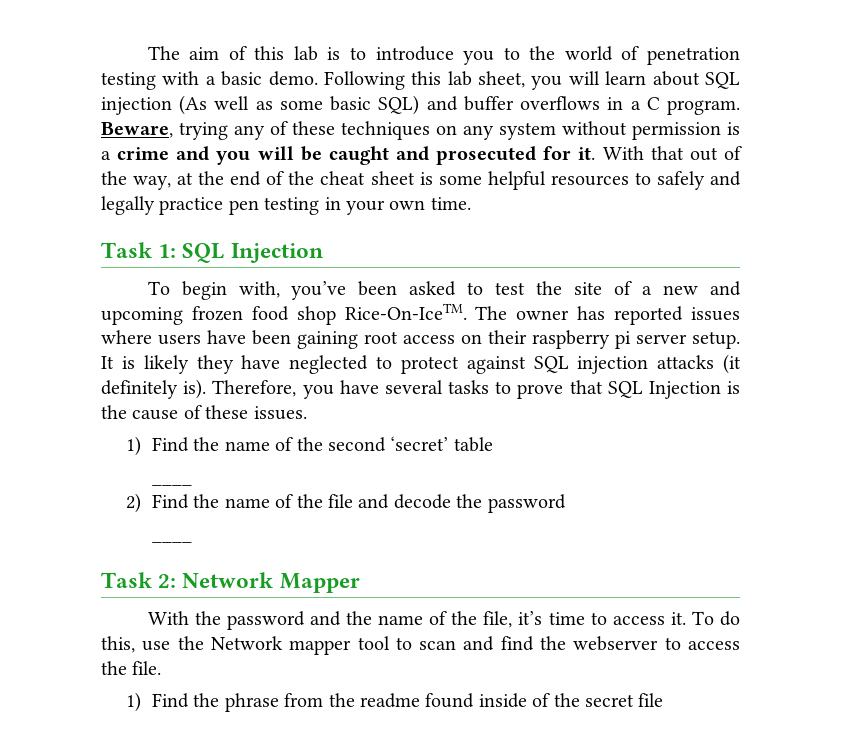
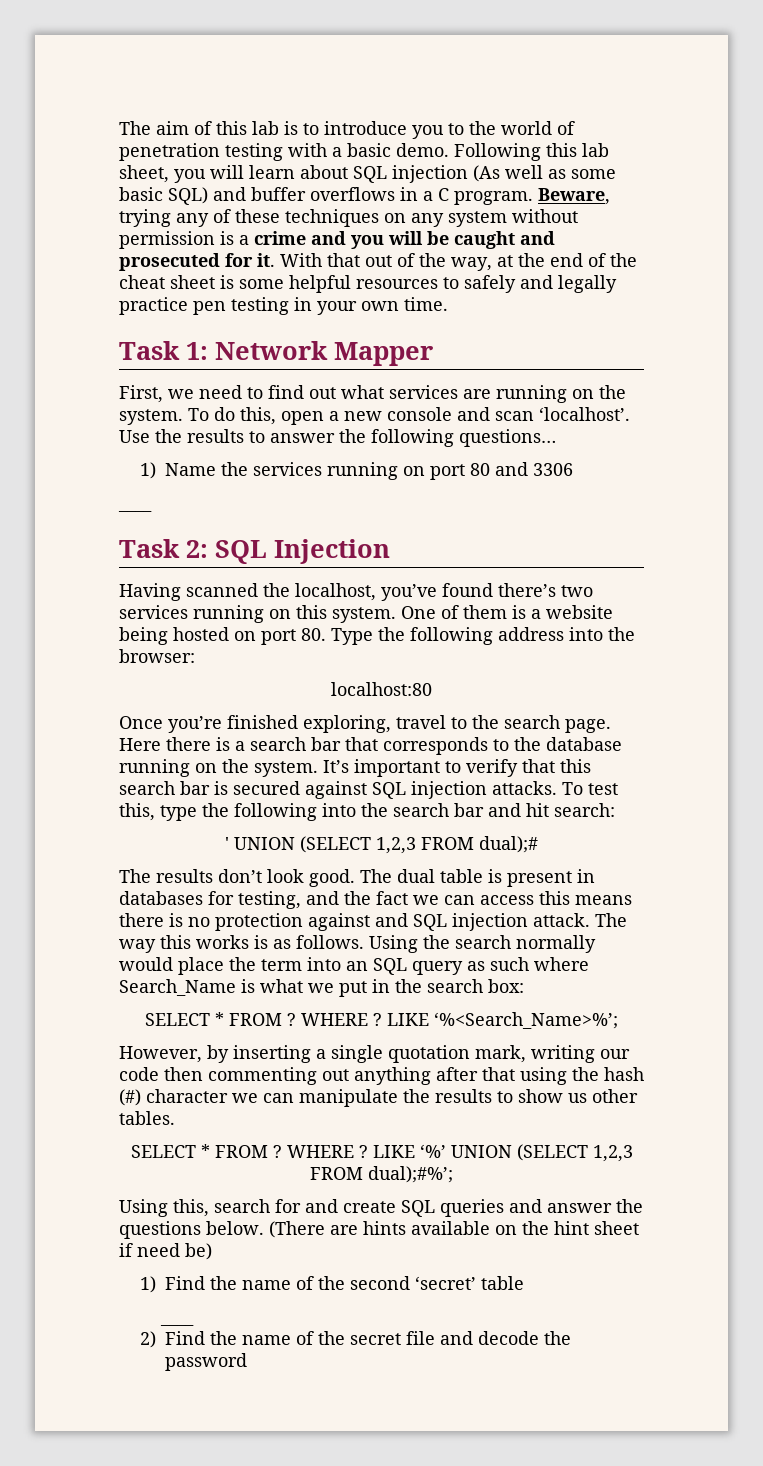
- Task 1: SQL Injection
- To begin with, you’ve been asked to test the site of a new and upcoming frozen food shop Rice-On-IceTM. The owner has reported issues where users have been gaining root access on their raspberry pi server setup. It is likely they have neglected to protect against SQL injection attacks (it definitely is). Therefore, you have several tasks to prove that SQL Injection is the cause of these issues.
+ Task 1: Network Mapper
+ First, we need to find out what services are running on the system. To do this, open a new console and scan ‘localhost’. Use the results to answer the following questions…
+ 1) Name the services running on port 80 and 3306
+ ____
+ Task 2: SQL Injection
+ Having scanned the localhost, you’ve found there’s two services running on this system. One of them is a website being hosted on port 80. Type the following address into the browser:
+ localhost:80
+ Once you’re finished exploring, travel to the search page. Here there is a search bar that corresponds to the database running on the system. It’s important to verify that this search bar is secured against SQL injection attacks. To test this, type the following into the search bar and hit search:
+ ' UNION (SELECT 1,2,3 FROM dual);#
+ The results don’t look good. The dual table is present in databases for testing, and the fact we can access this means there is no protection against and SQL injection attack. The way this works is as follows. Using the search normally would place the term into an SQL query as such where Search_Name is what we put in the search box:
+ SELECT * FROM ? WHERE ? LIKE ‘%<Search_Name>%’;
+ However, by inserting a single quotation mark, writing our code then commenting out anything after that using the hash (#) character we can manipulate the results to show us other tables.
+ SELECT * FROM ? WHERE ? LIKE ‘%’ UNION (SELECT 1,2,3 FROM dual);#%’;
+ Using this, search for and create SQL queries and answer the questions below. (There are hints available on the hint sheet if need be)
- 2) Find the name of the file and decode the password
- ____
- Task 2: Network Mapper
- With the password and the name of the file, it’s time to access it. To do this, use the Network mapper tool to scan and find the webserver to access the file.
- 1) Find the phrase from the readme found inside of the secret file
+ 2) Find the name of the secret file and decode the password

